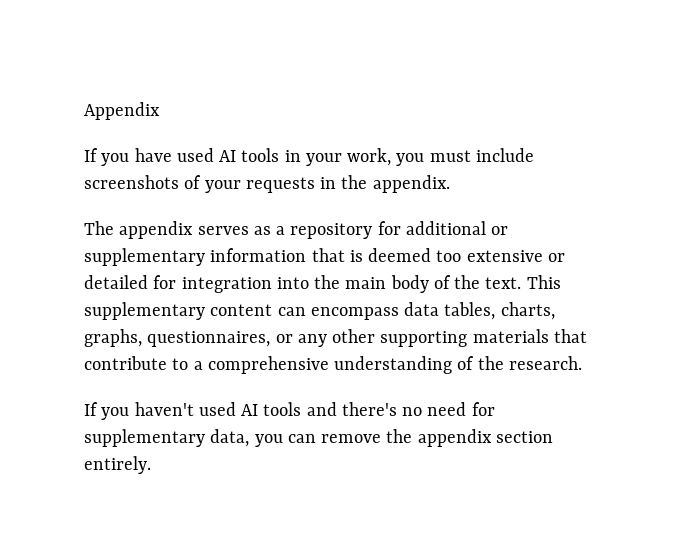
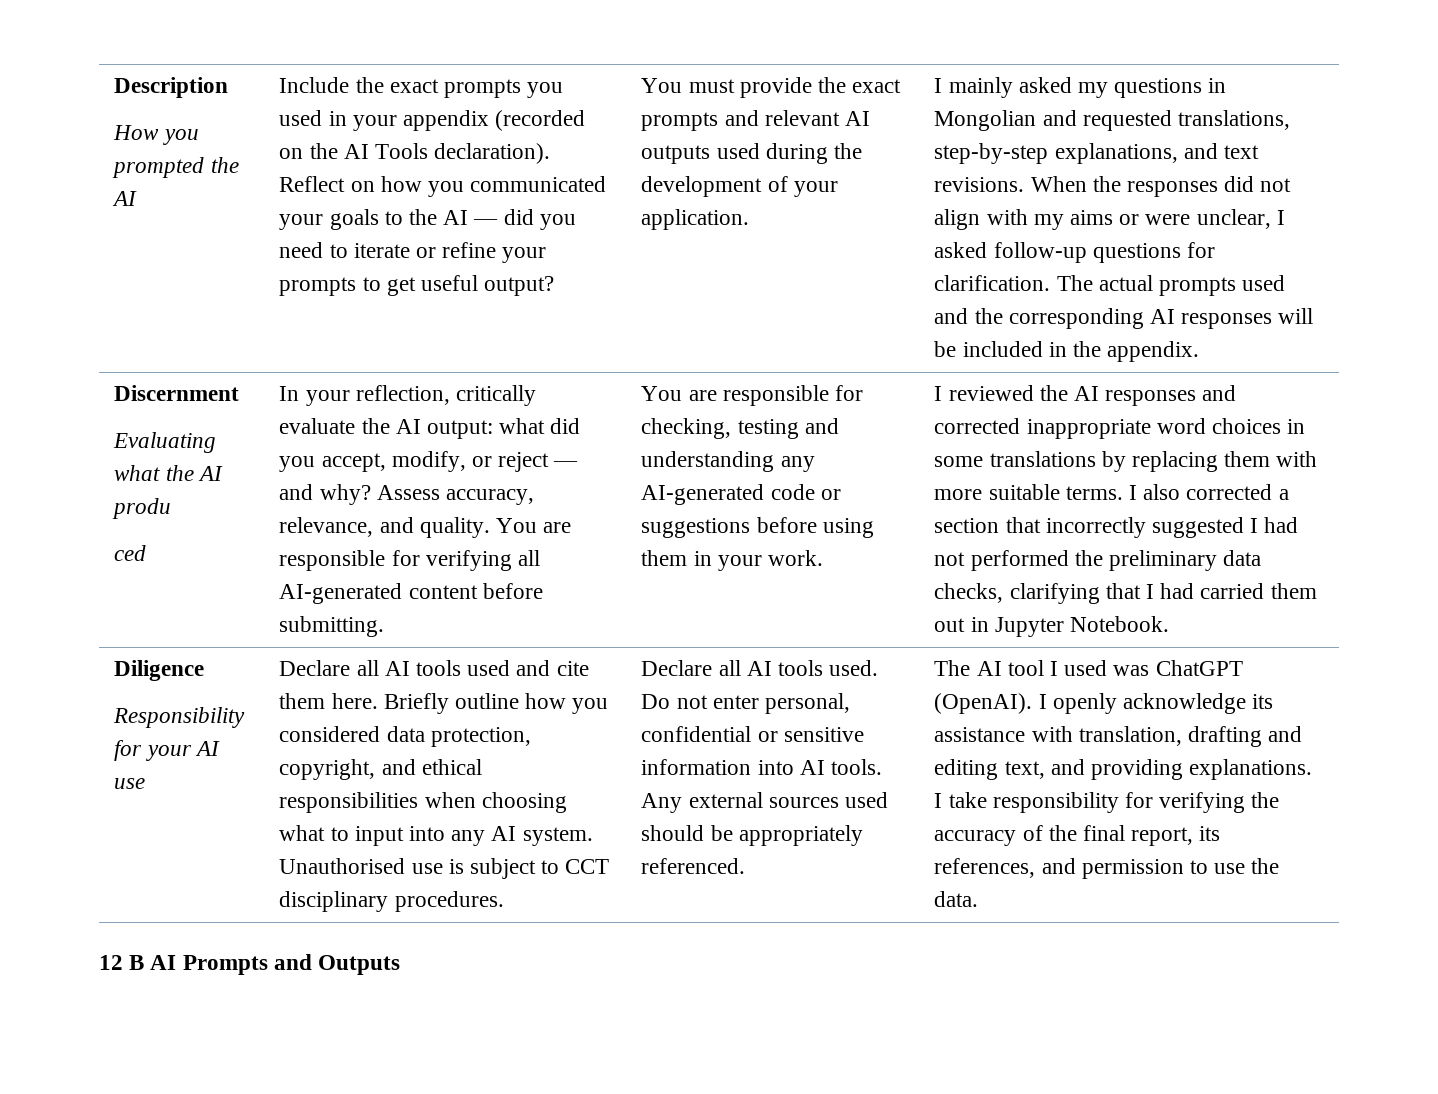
- Appendix
- If you have used AI tools in your work, you must include screenshots of your requests in the appendix.
- The appendix serves as a repository for additional or supplementary information that is deemed too extensive or detailed for integration into the main body of the text. This supplementary content can encompass data tables, charts, graphs, questionnaires, or any other supporting materials that contribute to a comprehensive understanding of the research.
- If you haven't used AI tools and there's no need for supplementary data, you can remove the appendix section entirely.
+ Description
+ How you prompted the AI | Include the exact prompts you used in your appendix (recorded on the AI Tools declaration). Reflect on how you communicated your goals to the AI — did you need to iterate or refine your prompts to get useful output? | You must provide the exact prompts and relevant AI outputs used during the development of your application. | I mainly asked my questions in Mongolian and requested translations, step-by-step explanations, and text revisions. When the responses did not align with my aims or were unclear, I asked follow-up questions for clarification. The actual prompts used and the corresponding AI responses will be included in the appendix.
+ Discernment
+ Evaluating what the AI produ
+ ced | In your reflection, critically evaluate the AI output: what did you accept, modify, or reject — and why? Assess accuracy, relevance, and quality. You are responsible for verifying all AI-generated content before submitting. | You are responsible for checking, testing and understanding any AI-generated code or suggestions before using them in your work. | I reviewed the AI responses and corrected inappropriate word choices in some translations by replacing them with more suitable terms. I also corrected a section that incorrectly suggested I had not performed the preliminary data checks, clarifying that I had carried them out in Jupyter Notebook.
+ Diligence
+ Responsibility for your AI use | Declare all AI tools used and cite them here. Briefly outline how you considered data protection, copyright, and ethical responsibilities when choosing what to input into any AI system. Unauthorised use is subject to CCT disciplinary procedures. | Declare all AI tools used. Do not enter personal, confidential or sensitive information into AI tools. Any external sources used should be appropriately referenced. | The AI tool I used was ChatGPT (OpenAI). I openly acknowledge its assistance with translation, drafting and editing text, and providing explanations. I take responsibility for verifying the accuracy of the final report, its references, and permission to use the data.
+ 12 B AI Prompts and Outputs

